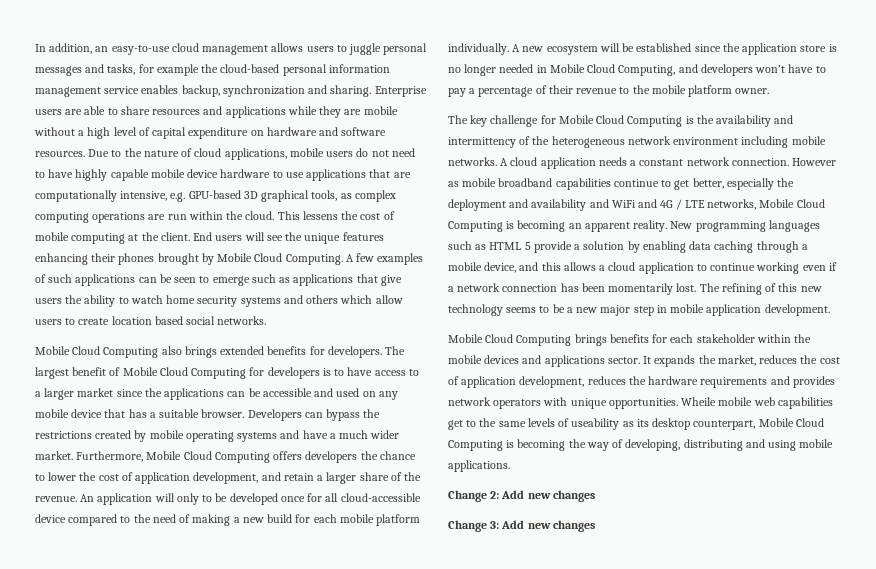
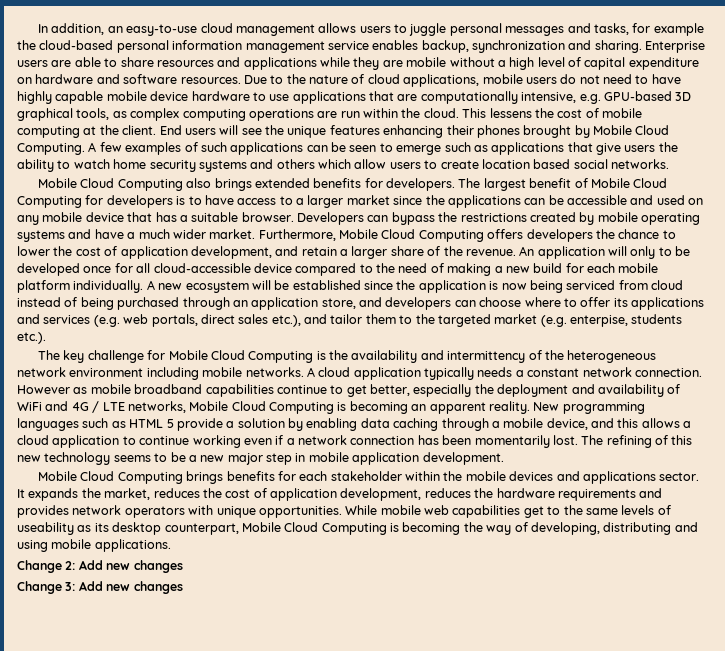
- A new ecosystem will be established since the application store is no longer needed in Mobile Cloud Computing, and developers won’t have to pay a percentage of their revenue to the mobile platform owner.
+ A new ecosystem will be established since the application is now being serviced from cloud instead of being purchased through an application store, and developers can choose where to offer its applications and services (e.g. web portals, direct sales etc.), and tailor them to the targeted market (e.g. enterpise, students etc.).
- A cloud application needs a constant network connection.
+ A cloud application typically needs a constant network connection.
- However as mobile broadband capabilities continue to get better, especially the deployment and availability and WiFi and 4G / LTE networks, Mobile Cloud Computing is becoming an apparent reality.
+ However as mobile broadband capabilities continue to get better, especially the deployment and availability of WiFi and 4G / LTE networks, Mobile Cloud Computing is becoming an apparent reality.
- Wheile mobile web capabilities get to the same levels of useability as its desktop counterpart, Mobile Cloud Computing is becoming the way of developing, distributing and using mobile applications.
+ While mobile web capabilities get to the same levels of useability as its desktop counterpart, Mobile Cloud Computing is becoming the way of developing, distributing and using mobile applications.

